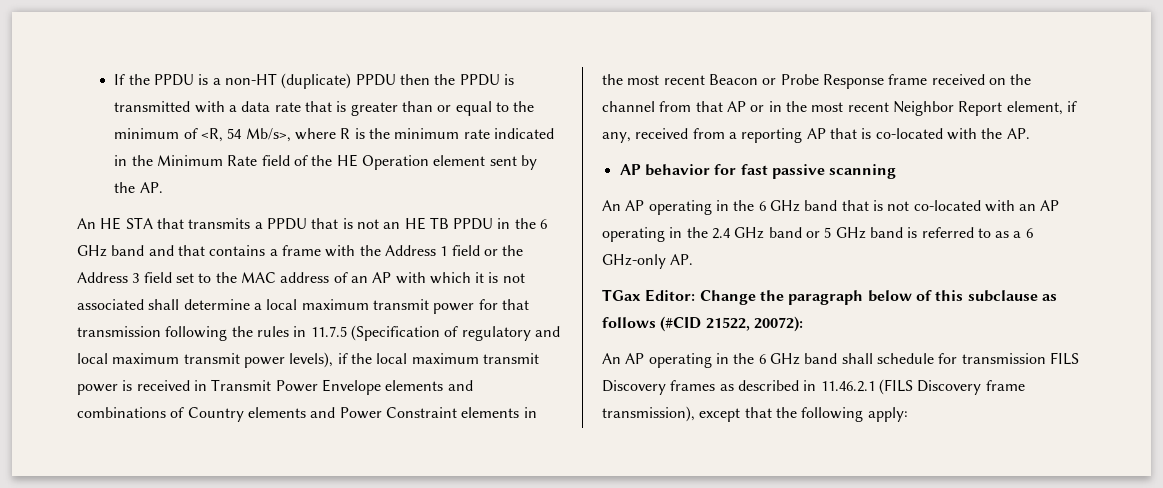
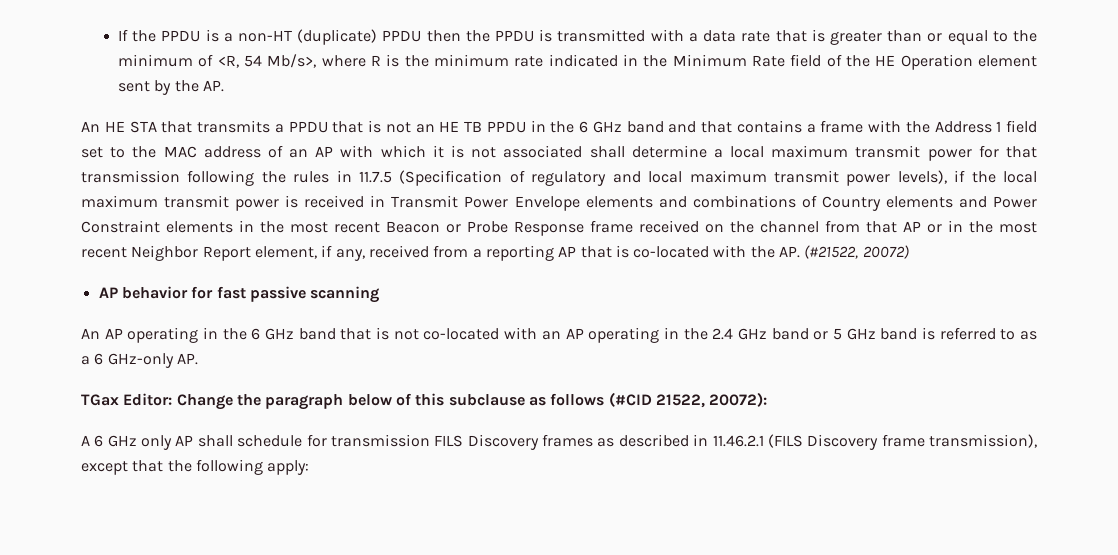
- An HE STA that transmits a PPDU that is not an HE TB PPDU in the 6 GHz band and that contains a frame with the Address 1 field or the Address 3 field set to the MAC address of an AP with which it is not associated shall determine a local maximum transmit power for that transmission following the rules in 11.7.5 (Specification of regulatory and local maximum transmit power levels), if the local maximum transmit power is received in Transmit Power Envelope elements and combinations of Country elements and Power Constraint elements in the most recent Beacon or Probe Response frame received on the channel from that AP or in the most recent Neighbor Report element, if any, received from a reporting AP that is co-located with the AP.
+ An HE STA that transmits a PPDU that is not an HE TB PPDU in the 6 GHz band and that contains a frame with the Address 1 field set to the MAC address of an AP with which it is not associated shall determine a local maximum transmit power for that transmission following the rules in 11.7.5 (Specification of regulatory and local maximum transmit power levels), if the local maximum transmit power is received in Transmit Power Envelope elements and combinations of Country elements and Power Constraint elements in the most recent Beacon or Probe Response frame received on the channel from that AP or in the most recent Neighbor Report element, if any, received from a reporting AP that is co-located with the AP. (#21522, 20072)
- An AP operating in the 6 GHz band shall schedule for transmission FILS Discovery frames as described in 11.46.2.1 (FILS Discovery frame transmission), except that the following apply:
+ A 6 GHz only AP shall schedule for transmission FILS Discovery frames as described in 11.46.2.1 (FILS Discovery frame transmission), except that the following apply:

